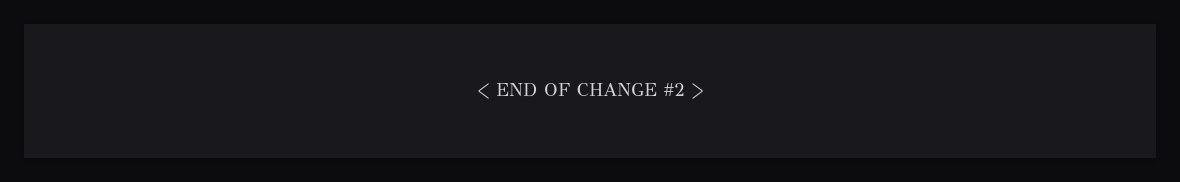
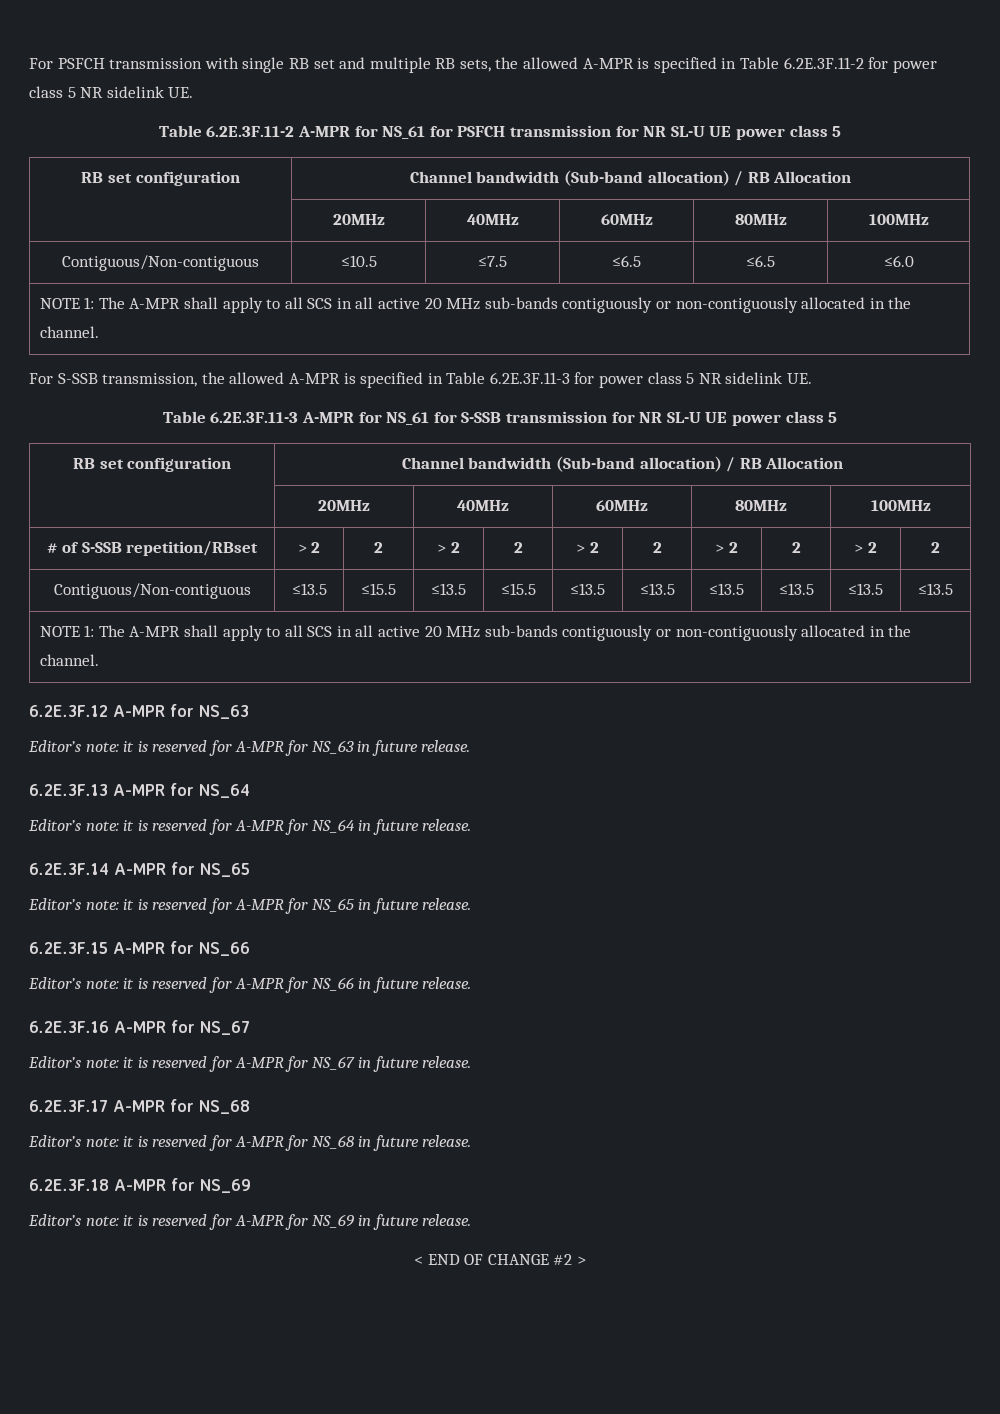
+ For PSFCH transmission with single RB set and multiple RB sets, the allowed A-MPR is specified in Table 6.2E.3F.11-2 for power class 5 NR sidelink UE.
+ Table 6.2E.3F.11-2 A-MPR for NS_61 for PSFCH transmission for NR SL-U UE power class 5
+ RB set configuration | Channel bandwidth (Sub-band allocation) / RB Allocation
+ | 20MHz | 40MHz | 60MHz | 80MHz | 100MHz
+ Contiguous/Non-contiguous | ≤10.5 | ≤7.5 | ≤6.5 | ≤6.5 | ≤6.0
+ NOTE 1: The A-MPR shall apply to all SCS in all active 20 MHz sub-bands contiguously or non-contiguously allocated in the channel.
+ For S-SSB transmission, the allowed A-MPR is specified in Table 6.2E.3F.11-3 for power class 5 NR sidelink UE.
+ Table 6.2E.3F.11-3 A-MPR for NS_61 for S-SSB transmission for NR SL-U UE power class 5
+ RB set configuration | Channel bandwidth (Sub-band allocation) / RB Allocation
+ | 20MHz | 40MHz | 60MHz | 80MHz | 100MHz
+ # of S-SSB repetition/RBset | > 2 | 2 | > 2 | 2 | > 2 | 2 | > 2 | 2 | > 2 | 2
+ Contiguous/Non-contiguous | ≤13.5 | ≤15.5 | ≤13.5 | ≤15.5 | ≤13.5 | ≤13.5 | ≤13.5 | ≤13.5 | ≤13.5 | ≤13.5
+ NOTE 1: The A-MPR shall apply to all SCS in all active 20 MHz sub-bands contiguously or non-contiguously allocated in the channel.
+ 6.2E.3F.12 A-MPR for NS_63
+ Editor’s note: it is reserved for A-MPR for NS_63 in future release.
+ 6.2E.3F.13 A-MPR for NS_64
+ Editor’s note: it is reserved for A-MPR for NS_64 in future release.
+ 6.2E.3F.14 A-MPR for NS_65
+ Editor’s note: it is reserved for A-MPR for NS_65 in future release.
+ 6.2E.3F.15 A-MPR for NS_66
+ Editor’s note: it is reserved for A-MPR for NS_66 in future release.
+ 6.2E.3F.16 A-MPR for NS_67
+ Editor’s note: it is reserved for A-MPR for NS_67 in future release.
+ 6.2E.3F.17 A-MPR for NS_68
+ Editor’s note: it is reserved for A-MPR for NS_68 in future release.
+ 6.2E.3F.18 A-MPR for NS_69
+ Editor’s note: it is reserved for A-MPR for NS_69 in future release.

